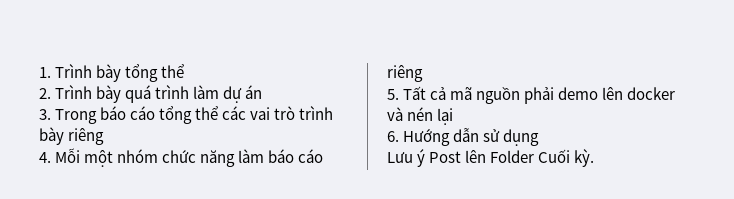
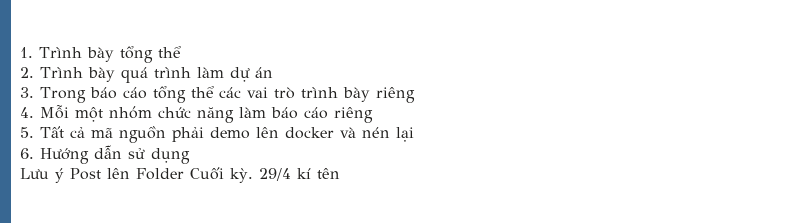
+ 29/4 kí tên

